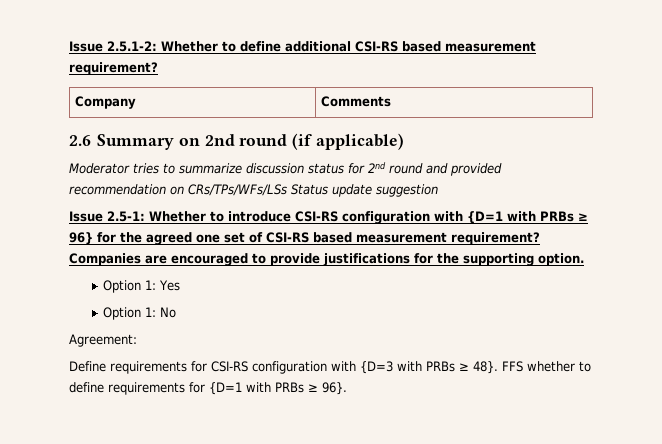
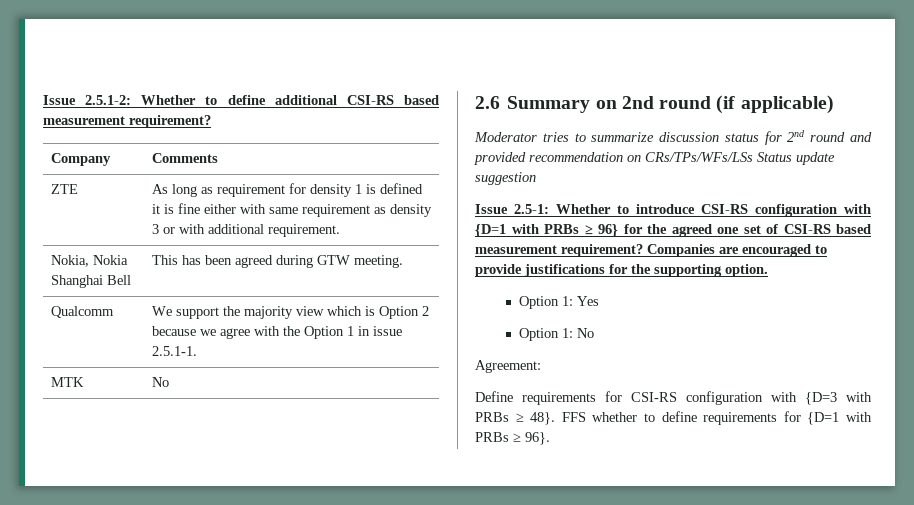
+ ZTE | As long as requirement for density 1 is defined it is fine either with same requirement as density 3 or with additional requirement.
+ Nokia, Nokia Shanghai Bell | This has been agreed during GTW meeting.
+ Qualcomm | We support the majority view which is Option 2 because we agree with the Option 1 in issue 2.5.1-1.
+ MTK | No

